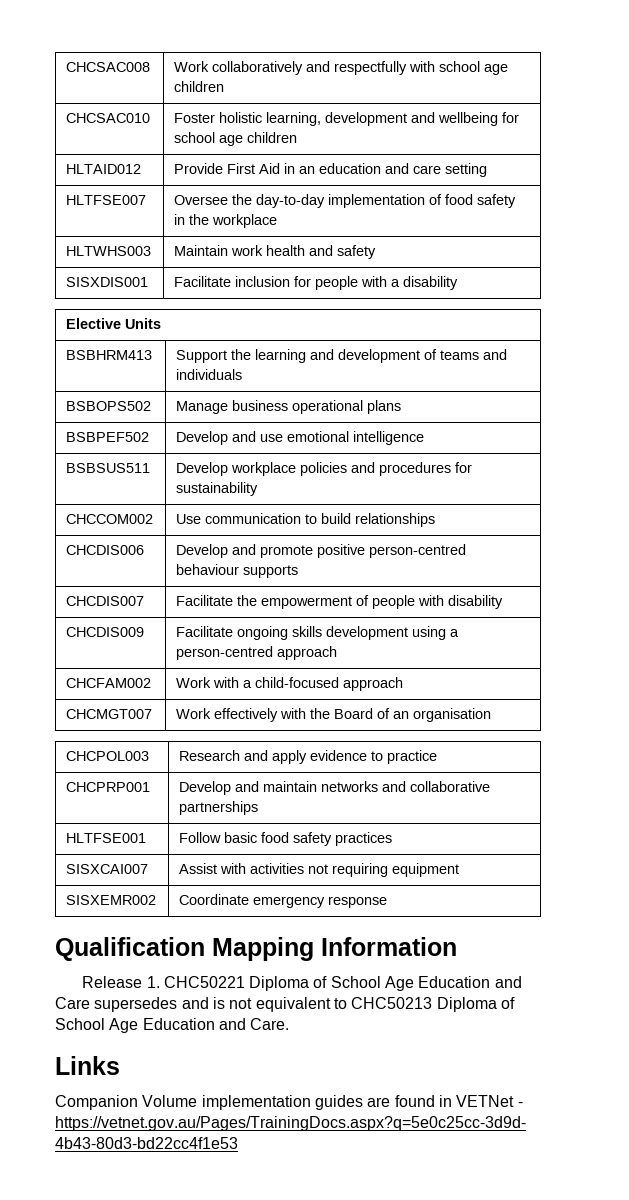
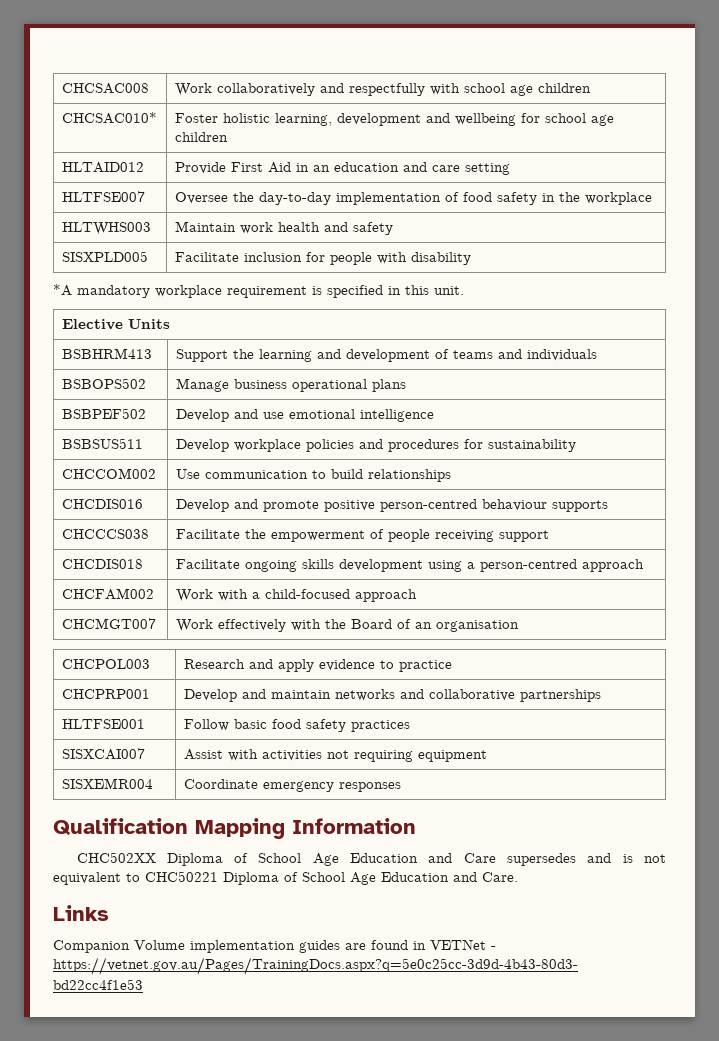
- CHCSAC010 | Foster holistic learning, development and wellbeing for school age children
+ CHCSAC010* | Foster holistic learning, development and wellbeing for school age children
- SISXDIS001 | Facilitate inclusion for people with a disability
+ SISXPLD005 | Facilitate inclusion for people with disability
+ *A mandatory workplace requirement is specified in this unit.
- CHCDIS006 | Develop and promote positive person-centred behaviour supports
+ CHCDIS016 | Develop and promote positive person-centred behaviour supports
- CHCDIS007 | Facilitate the empowerment of people with disability
- CHCDIS009 | Facilitate ongoing skills development using a person-centred approach
+ CHCCCS038 | Facilitate the empowerment of people receiving support
+ CHCDIS018 | Facilitate ongoing skills development using a person-centred approach
- SISXEMR002 | Coordinate emergency response
+ SISXEMR004 | Coordinate emergency responses
- Release 1. CHC50221 Diploma of School Age Education and Care supersedes and is not equivalent to CHC50213 Diploma of School Age Education and Care.
+ CHC502XX Diploma of School Age Education and Care supersedes and is not equivalent to CHC50221 Diploma of School Age Education and Care.

